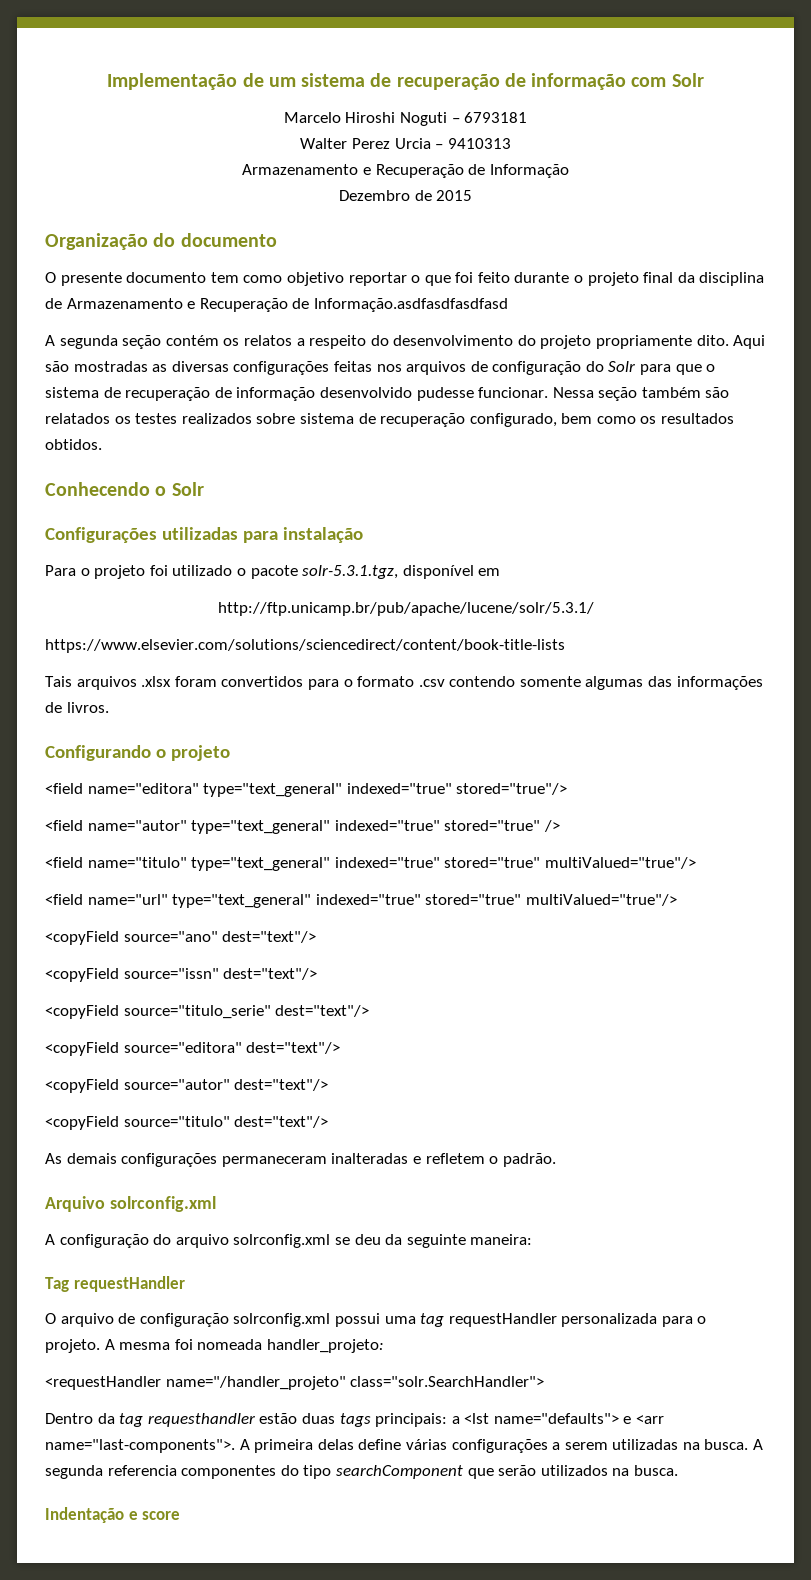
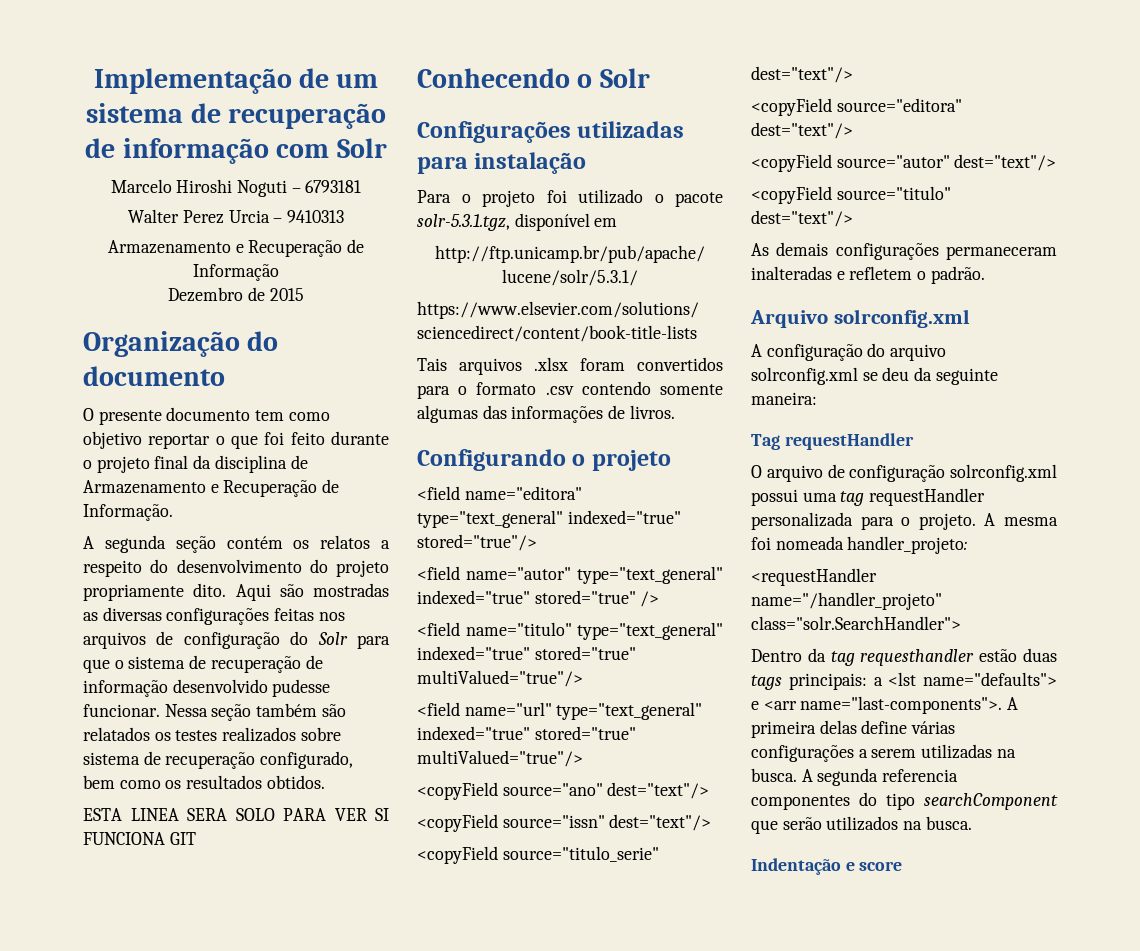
- O presente documento tem como objetivo reportar o que foi feito durante o projeto final da disciplina de Armazenamento e Recuperação de Informação.asdfasdfasdfasd
+ O presente documento tem como objetivo reportar o que foi feito durante o projeto final da disciplina de Armazenamento e Recuperação de Informação.
+ ESTA LINEA SERA SOLO PARA VER SI FUNCIONA GIT

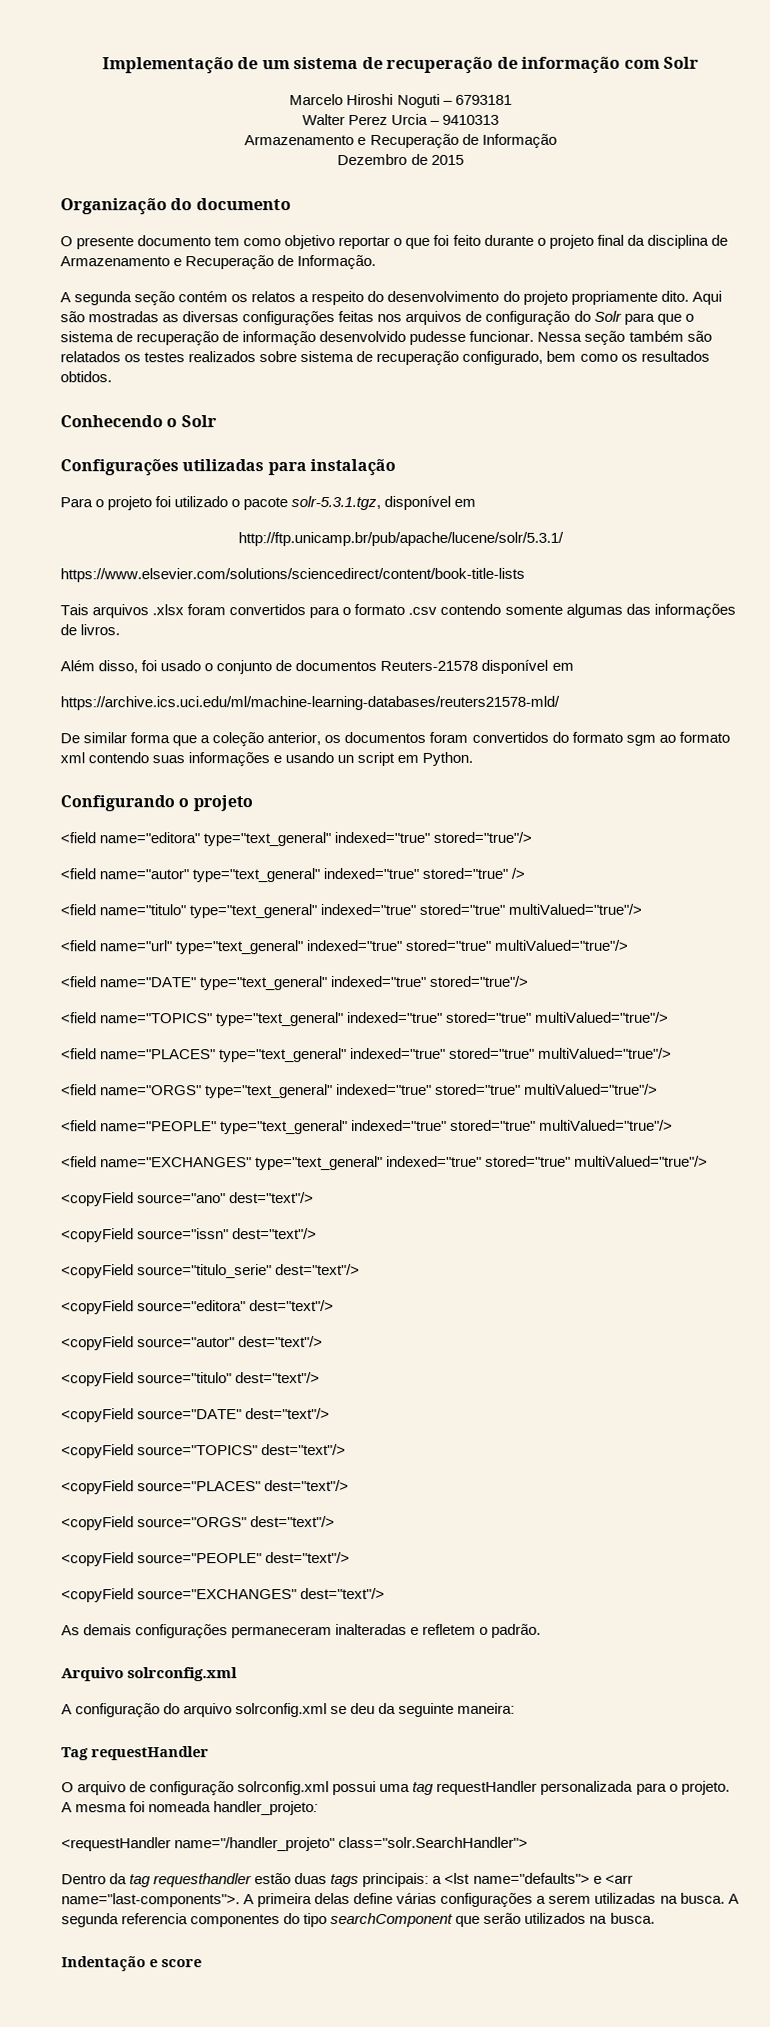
- ESTA LINEA SERA SOLO PARA VER SI FUNCIONA GIT
+ Além disso, foi usado o conjunto de documentos Reuters-21578 disponível em
+ https://archive.ics.uci.edu/ml/machine-learning-databases/reuters21578-mld/
+ De similar forma que a coleção anterior, os documentos foram convertidos do formato sgm ao formato xml contendo suas informações e usando un script em Python.
+ <field name="DATE" type="text_general" indexed="true" stored="true"/>
+ <field name="TOPICS" type="text_general" indexed="true" stored="true" multiValued="true"/>
+ <field name="PLACES" type="text_general" indexed="true" stored="true" multiValued="true"/>
+ <field name="ORGS" type="text_general" indexed="true" stored="true" multiValued="true"/>
+ <field name="PEOPLE" type="text_general" indexed="true" stored="true" multiValued="true"/>
+ <field name="EXCHANGES" type="text_general" indexed="true" stored="true" multiValued="true"/>
+ <copyField source="DATE" dest="text"/>
+ <copyField source="TOPICS" dest="text"/>
+ <copyField source="PLACES" dest="text"/>
+ <copyField source="ORGS" dest="text"/>
+ <copyField source="PEOPLE" dest="text"/>
+ <copyField source="EXCHANGES" dest="text"/>

